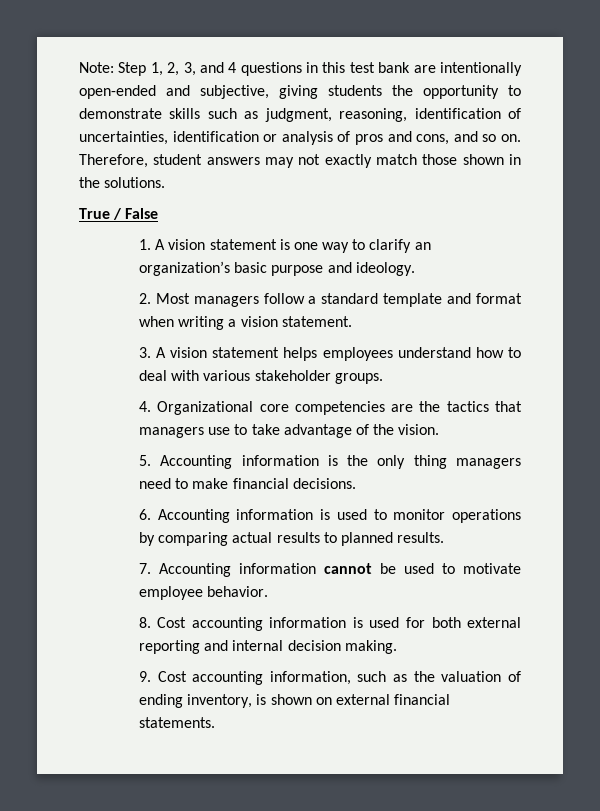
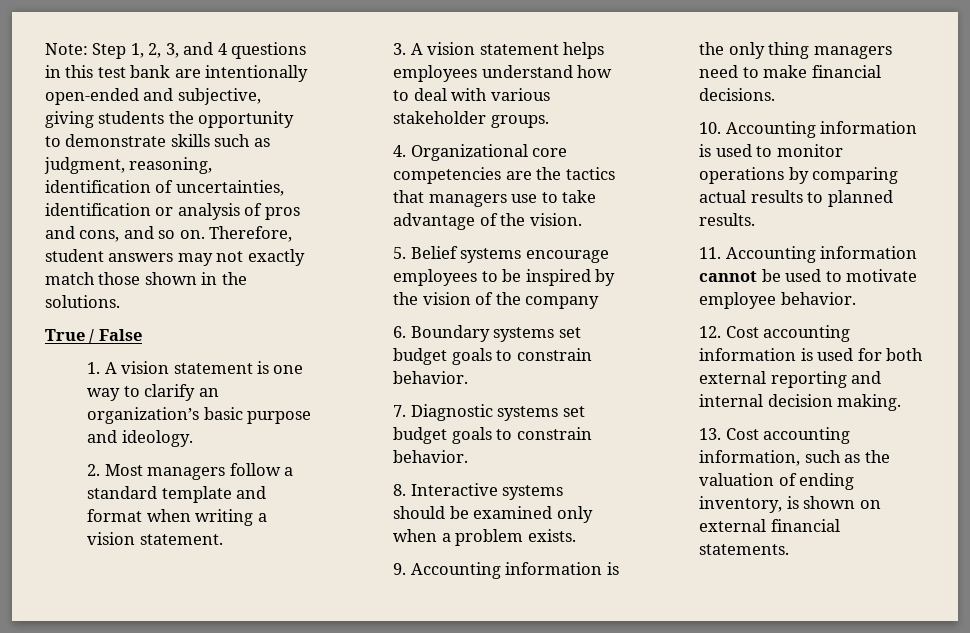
- 5. Accounting information is the only thing managers need to make financial decisions.
+ 5. Belief systems encourage employees to be inspired by the vision of the company
+ 6. Boundary systems set budget goals to constrain behavior.
+ 7. Diagnostic systems set budget goals to constrain behavior.
+ 8. Interactive systems should be examined only when a problem exists.
+ 9. Accounting information is the only thing managers need to make financial decisions.
- 6. Accounting information is used to monitor operations by comparing actual results to planned results.
+ 10. Accounting information is used to monitor operations by comparing actual results to planned results.
- 7. Accounting information cannot be used to motivate employee behavior.
+ 11. Accounting information cannot be used to motivate employee behavior.
- 8. Cost accounting information is used for both external reporting and internal decision making.
+ 12. Cost accounting information is used for both external reporting and internal decision making.
- 9. Cost accounting information, such as the valuation of ending inventory, is shown on external financial statements.
+ 13. Cost accounting information, such as the valuation of ending inventory, is shown on external financial statements.

